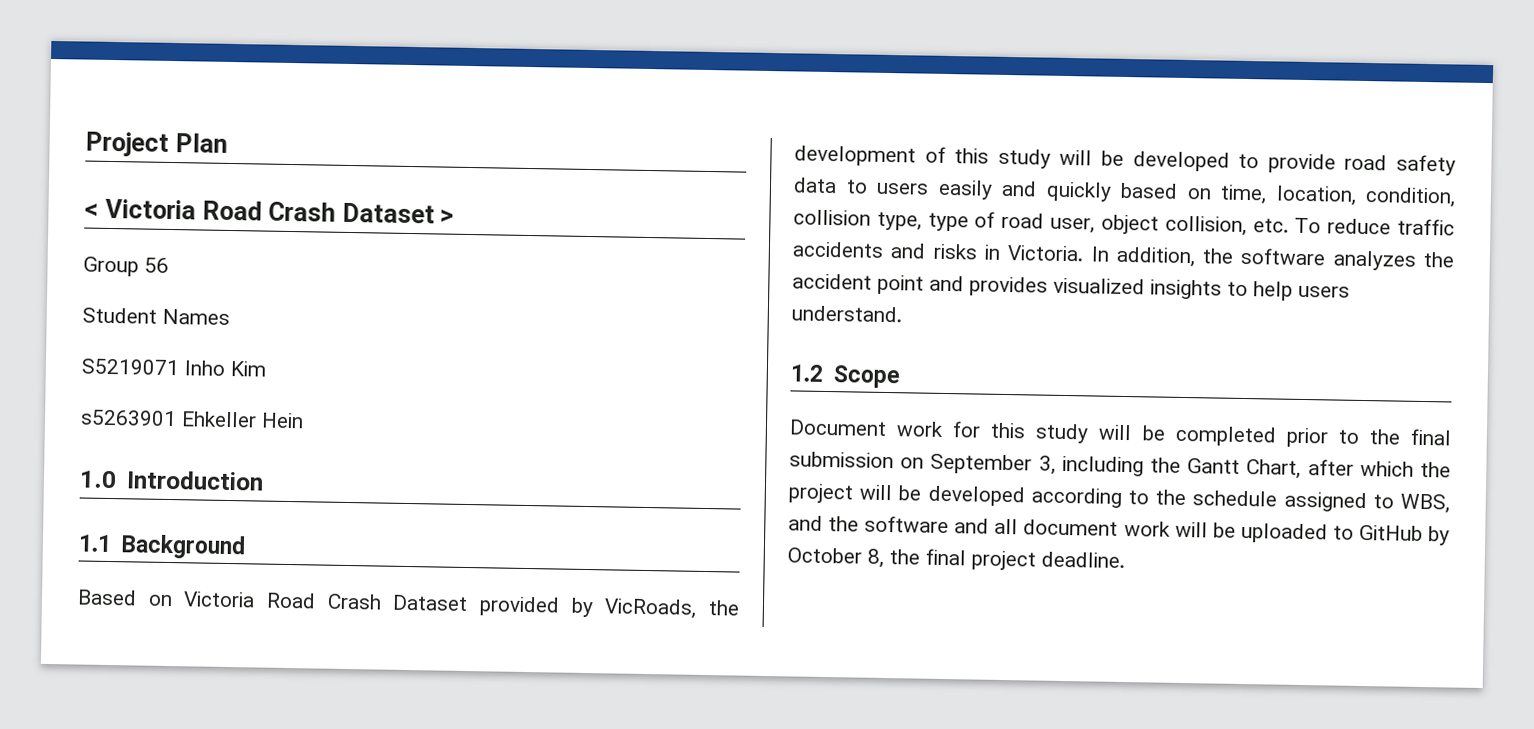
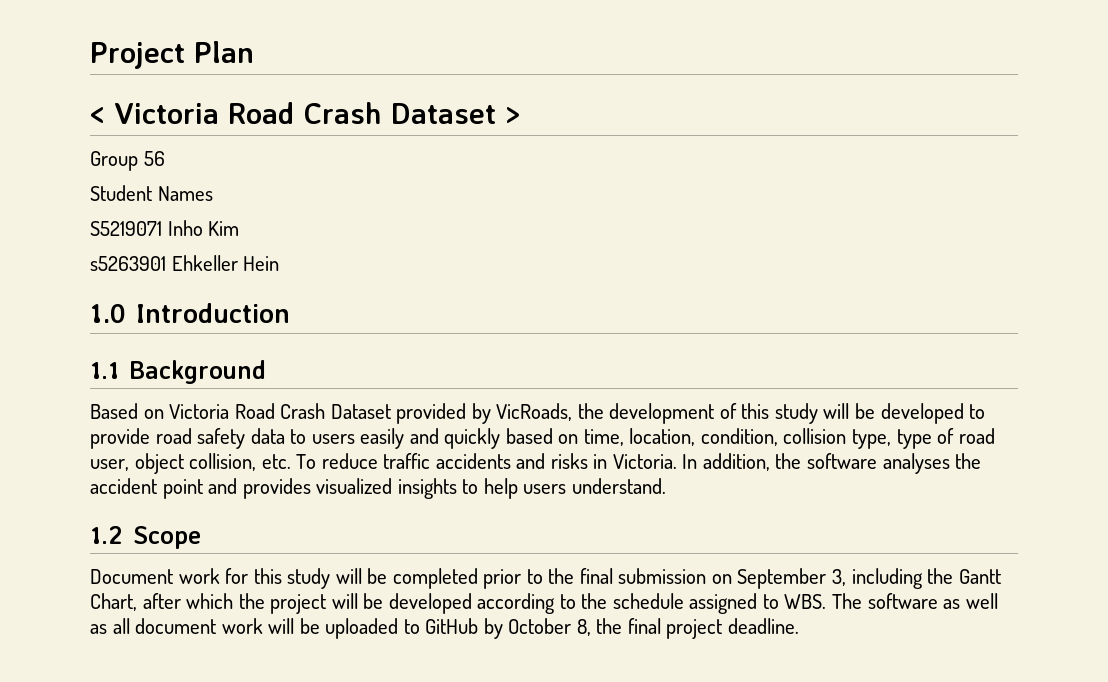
- In addition, the software analyzes the accident point and provides visualized insights to help users understand.
+ In addition, the software analyses the accident point and provides visualized insights to help users understand.
- Document work for this study will be completed prior to the final submission on September 3, including the Gantt Chart, after which the project will be developed according to the schedule assigned to WBS, and the software and all document work will be uploaded to GitHub by October 8, the final project deadline.
+ Document work for this study will be completed prior to the final submission on September 3, including the Gantt Chart, after which the project will be developed according to the schedule assigned to WBS. The software as well as all document work will be uploaded to GitHub by October 8, the final project deadline.

